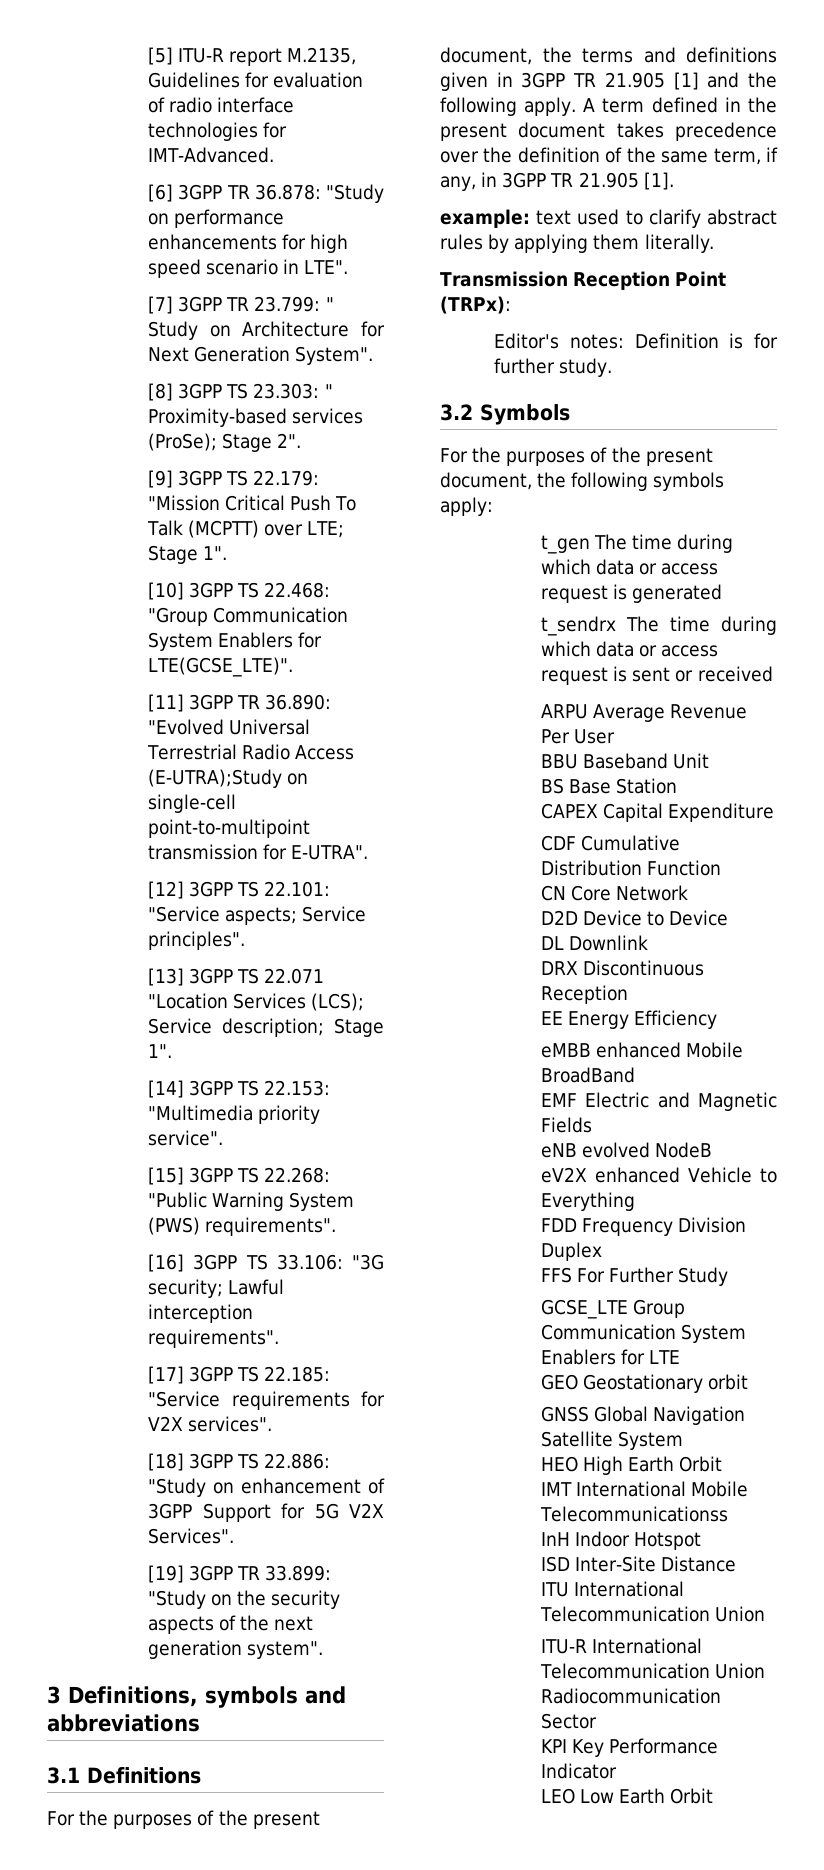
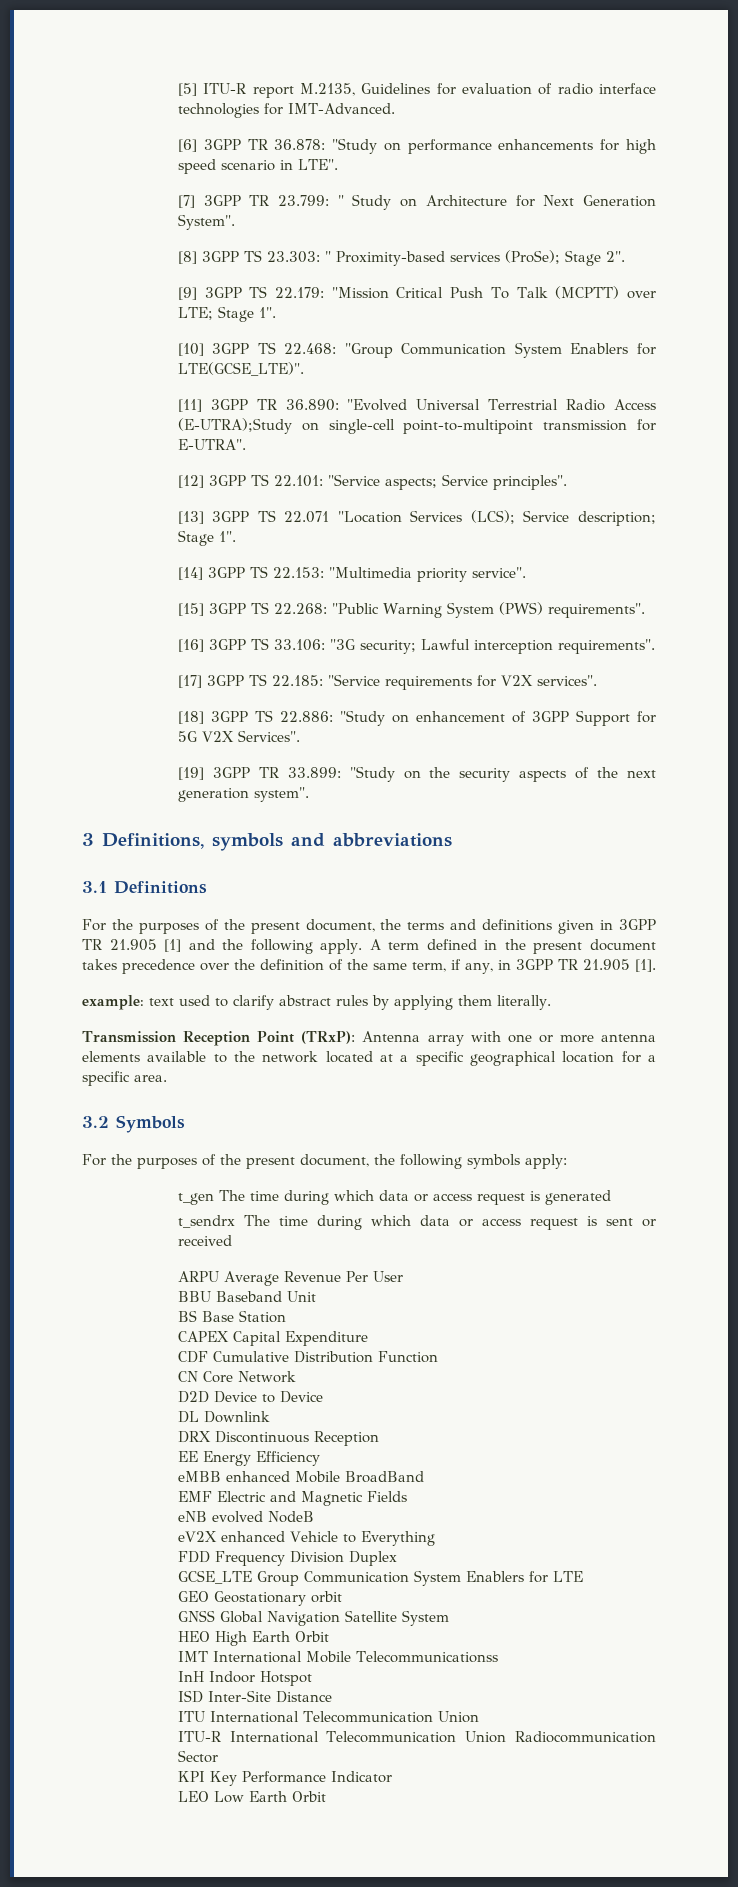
- Transmission Reception Point (TRPx):
- Editor's notes: Definition is for further study.
+ Transmission Reception Point (TRxP): Antenna array with one or more antenna elements available to the network located at a specific geographical location for a specific area.
- FFS For Further Study

